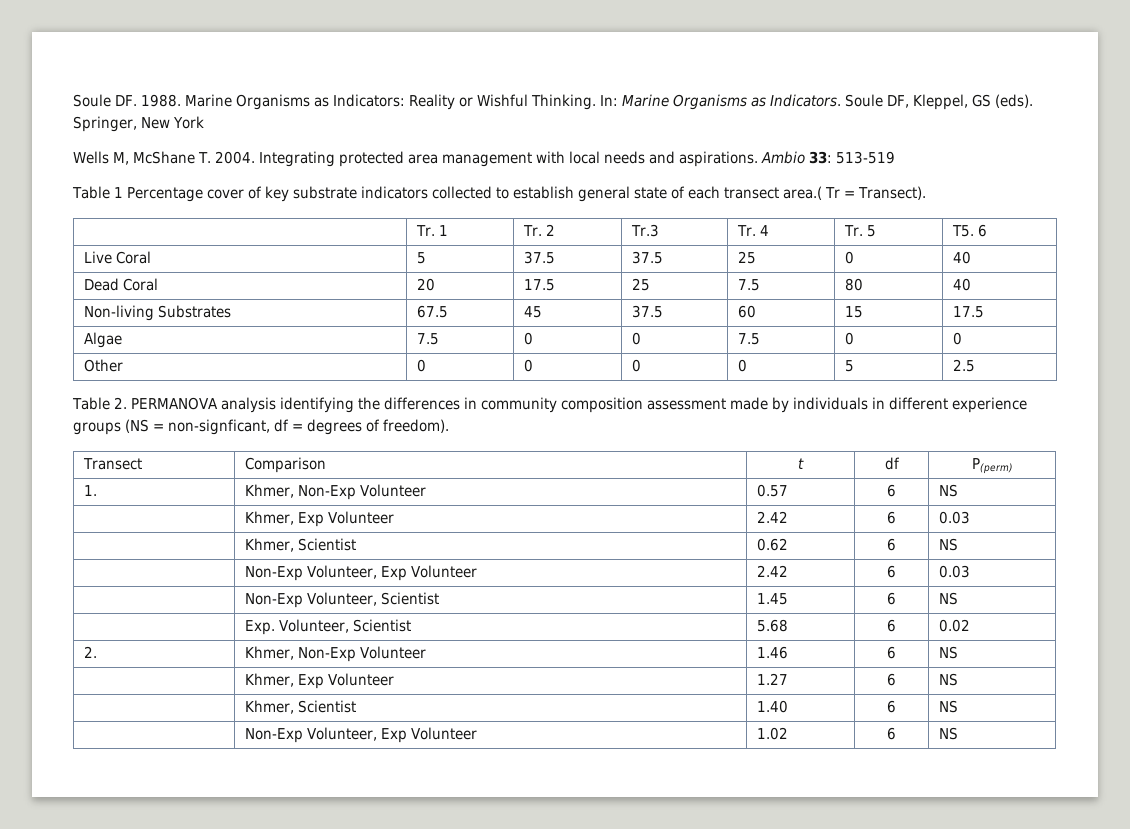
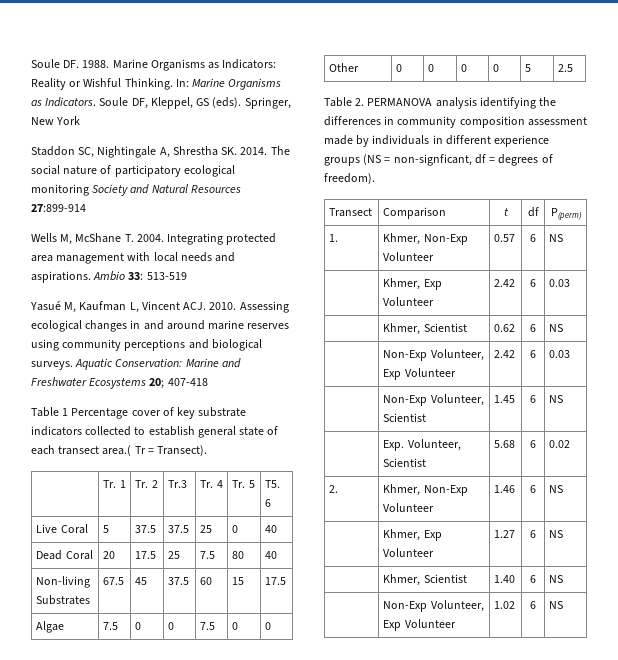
+ Staddon SC, Nightingale A, Shrestha SK. 2014. The social nature of participatory ecological monitoring Society and Natural Resources 27:899-914
+ Yasué M, Kaufman L, Vincent ACJ. 2010. Assessing ecological changes in and around marine reserves using community perceptions and biological surveys. Aquatic Conservation: Marine and Freshwater Ecosystems 20; 407-418

